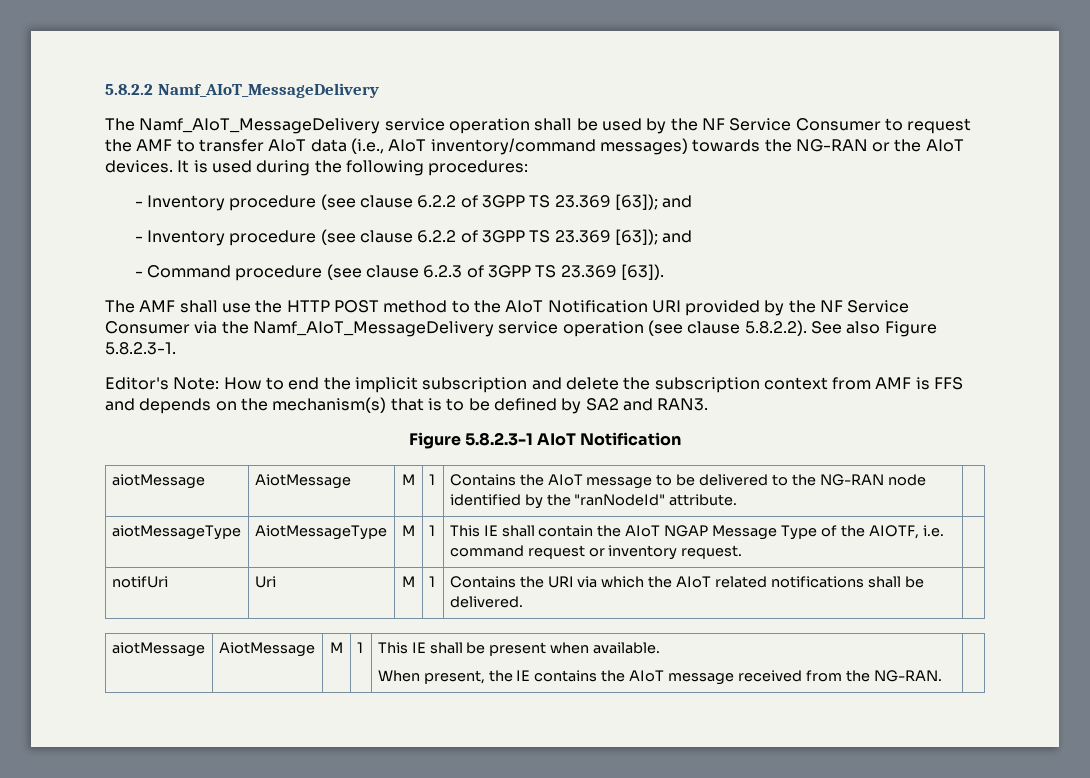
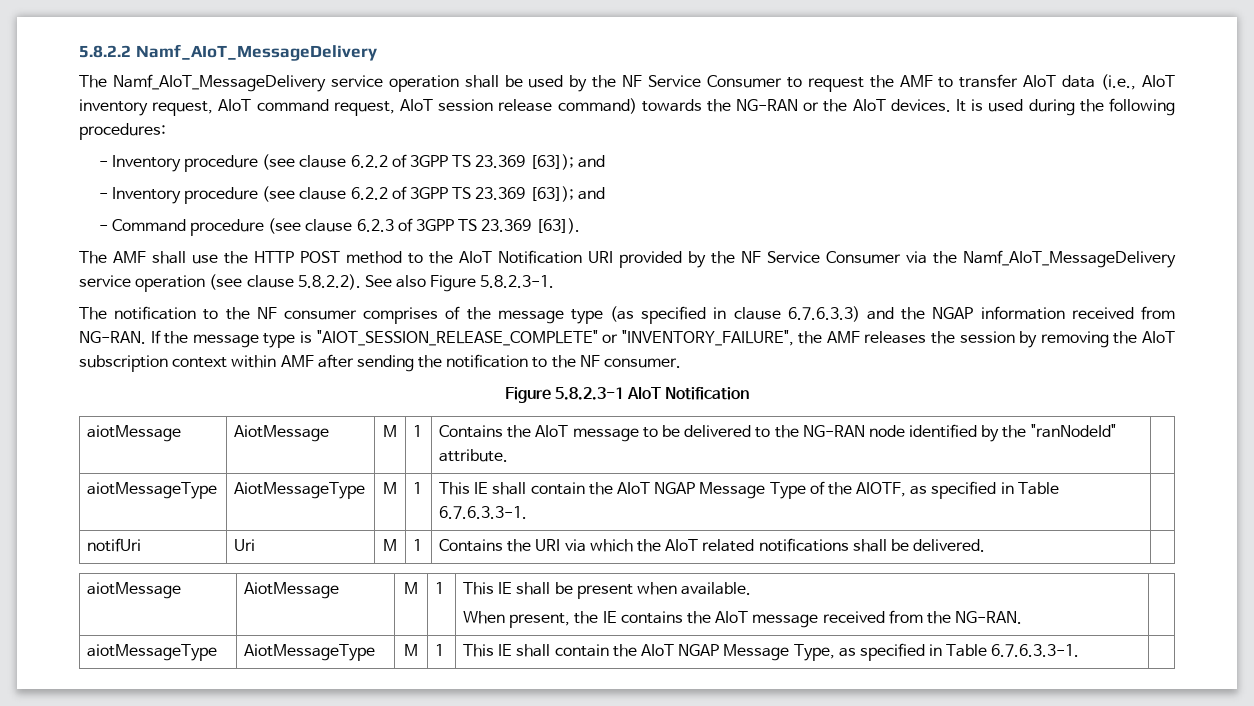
- The Namf_AIoT_MessageDelivery service operation shall be used by the NF Service Consumer to request the AMF to transfer AIoT data (i.e., AIoT inventory/command messages) towards the NG-RAN or the AIoT devices.
+ The Namf_AIoT_MessageDelivery service operation shall be used by the NF Service Consumer to request the AMF to transfer AIoT data (i.e., AIoT inventory request, AIoT command request, AIoT session release command) towards the NG-RAN or the AIoT devices.
- Editor's Note: How to end the implicit subscription and delete the subscription context from AMF is FFS and depends on the mechanism(s) that is to be defined by SA2 and RAN3.
+ The notification to the NF consumer comprises of the message type (as specified in clause 6.7.6.3.3) and the NGAP information received from NG-RAN. If the message type is "AIOT_SESSION_RELEASE_COMPLETE" or "INVENTORY_FAILURE", the AMF releases the session by removing the AIoT subscription context within AMF after sending the notification to the NF consumer.
- aiotMessageType | AiotMessageType | M | 1 | This IE shall contain the AIoT NGAP Message Type of the AIOTF, i.e. command request or inventory request. |
+ aiotMessageType | AiotMessageType | M | 1 | This IE shall contain the AIoT NGAP Message Type of the AIOTF, as specified in Table 6.7.6.3.3-1. |
+ aiotMessageType | AiotMessageType | M | 1 | This IE shall contain the AIoT NGAP Message Type, as specified in Table 6.7.6.3.3-1. |

